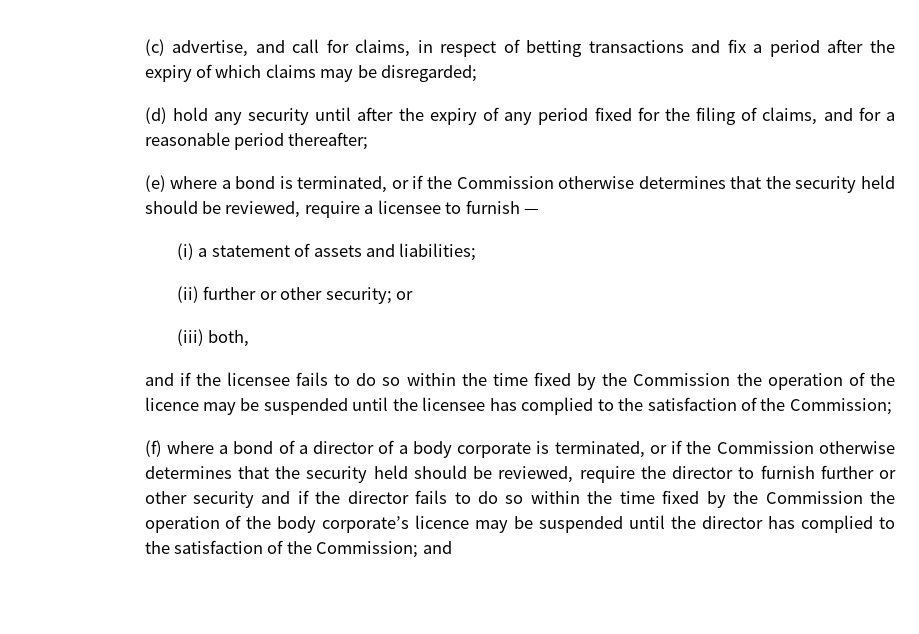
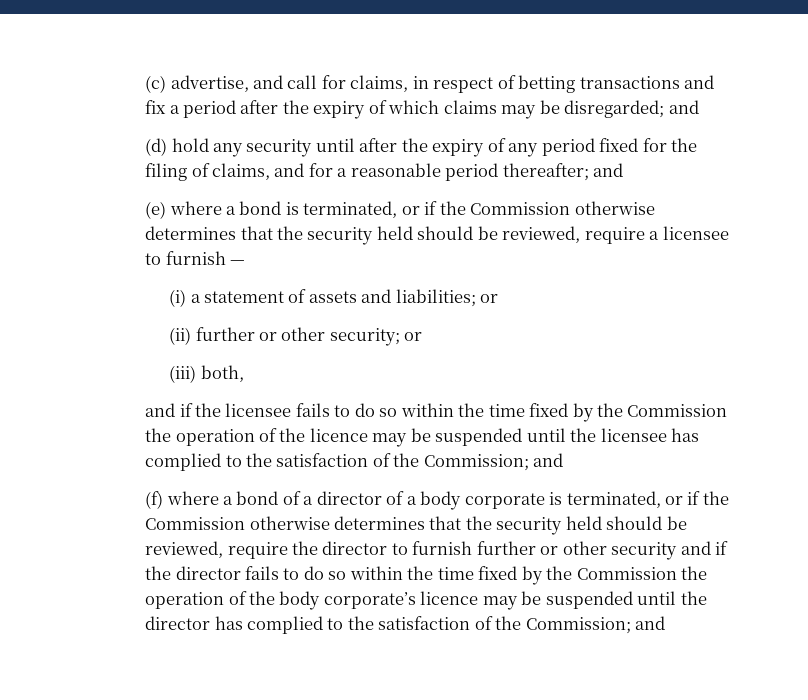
- (c) advertise, and call for claims, in respect of betting transactions and fix a period after the expiry of which claims may be disregarded;
+ (c) advertise, and call for claims, in respect of betting transactions and fix a period after the expiry of which claims may be disregarded; and
- (d) hold any security until after the expiry of any period fixed for the filing of claims, and for a reasonable period thereafter;
+ (d) hold any security until after the expiry of any period fixed for the filing of claims, and for a reasonable period thereafter; and
- (i) a statement of assets and liabilities;
+ (i) a statement of assets and liabilities; or
- and if the licensee fails to do so within the time fixed by the Commission the operation of the licence may be suspended until the licensee has complied to the satisfaction of the Commission;
+ and if the licensee fails to do so within the time fixed by the Commission the operation of the licence may be suspended until the licensee has complied to the satisfaction of the Commission; and

